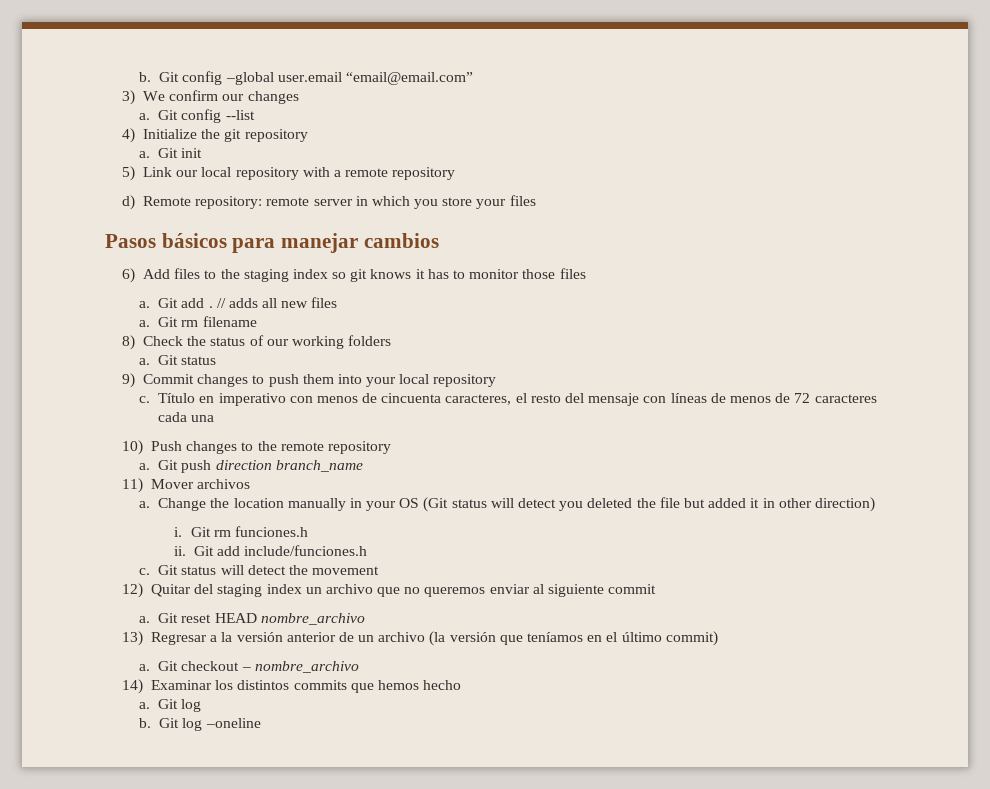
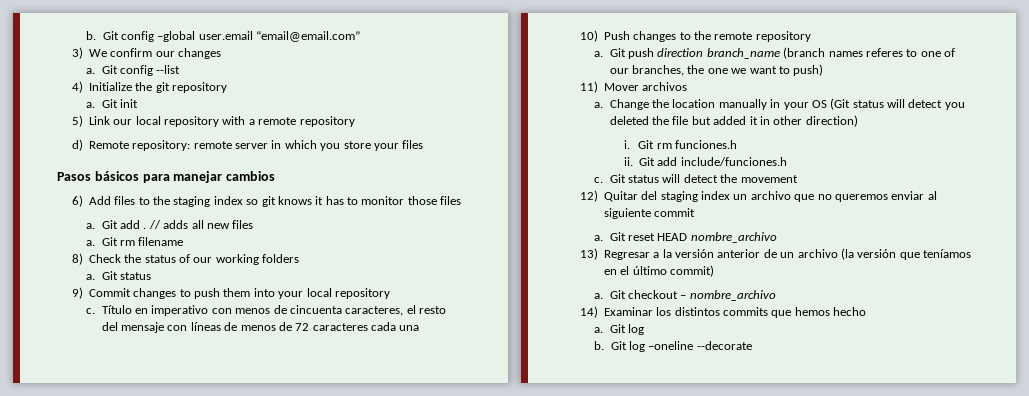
- Git push direction branch_name
+ Git push direction branch_name (branch names referes to one of our branches, the one we want to push)
- Git log –oneline
+ Git log –oneline --decorate

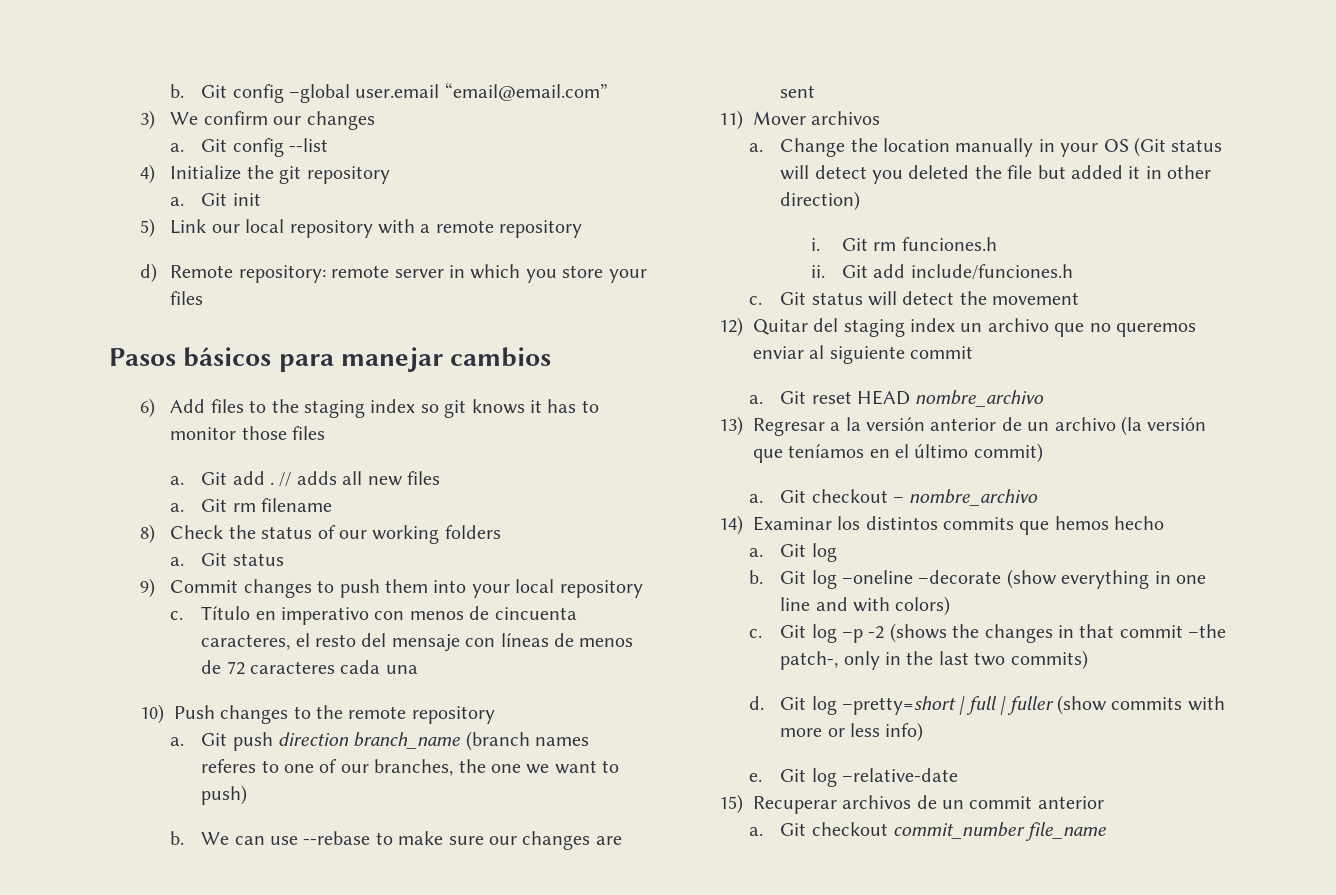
+ b. We can use --rebase to make sure our changes are sent
- Git log –oneline --decorate
+ Git log –oneline –decorate (show everything in one line and with colors)
+ c. Git log –p -2 (shows the changes in that commit –the patch-, only in the last two commits)
+ d. Git log –pretty=short | full | fuller (show commits with more or less info)
+ e. Git log –relative-date
+ 15) Recuperar archivos de un commit anterior
+ a. Git checkout commit_number file_name

